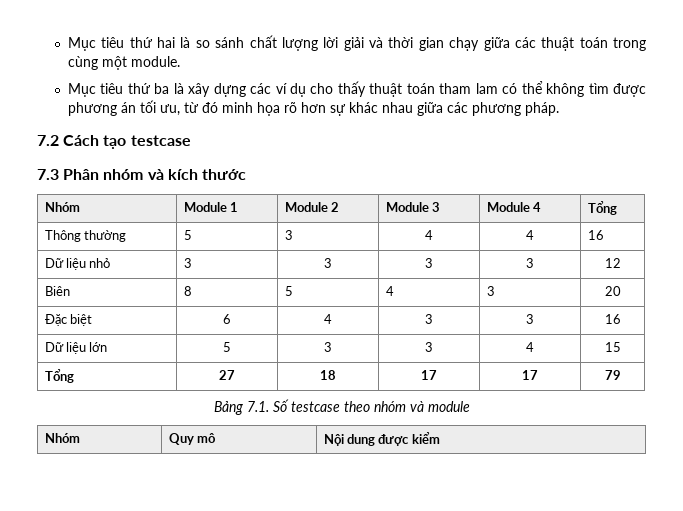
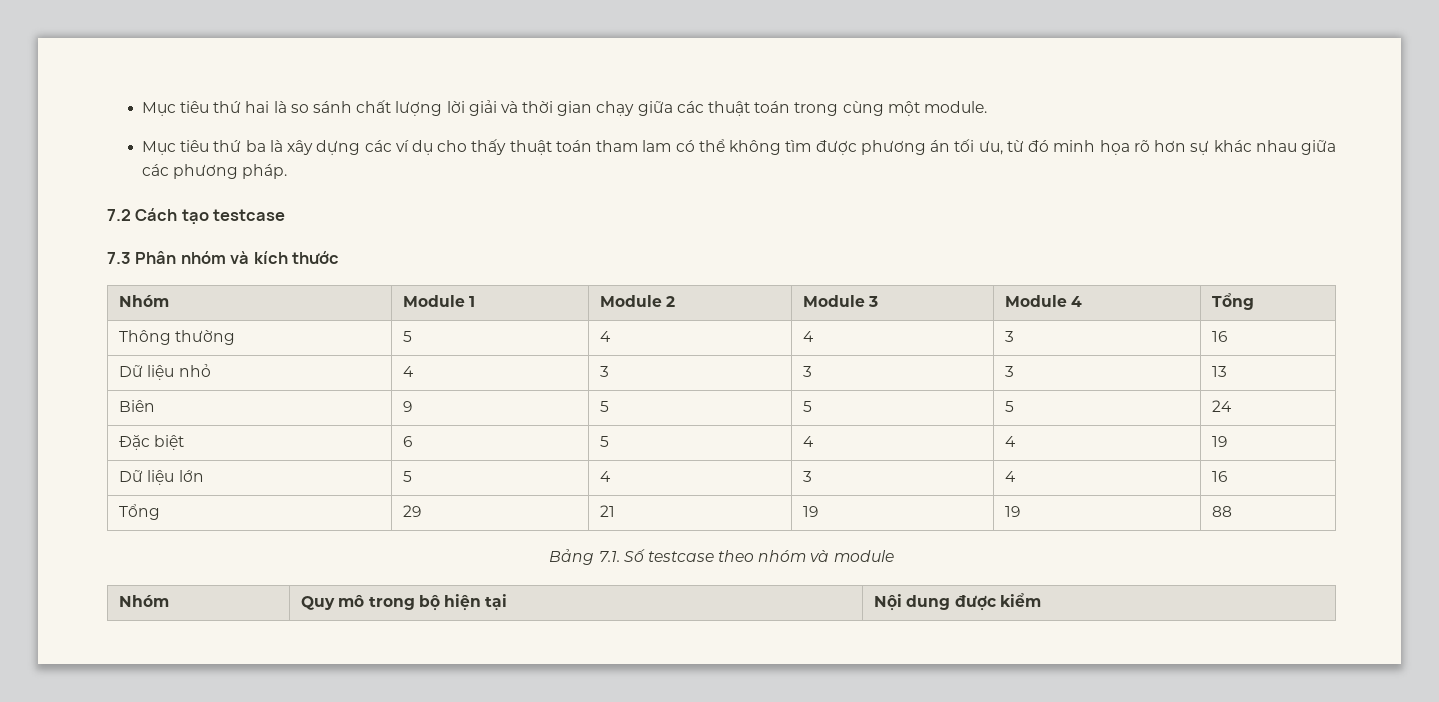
- Thông thường | 5 | 3 | 4 | 4 | 16
+ Thông thường | 5 | 4 | 4 | 3 | 16
- Dữ liệu nhỏ | 3 | 3 | 3 | 3 | 12
+ Dữ liệu nhỏ | 4 | 3 | 3 | 3 | 13
- Biên | 8 | 5 | 4 | 3 | 20
- Đặc biệt | 6 | 4 | 3 | 3 | 16
- Dữ liệu lớn | 5 | 3 | 3 | 4 | 15
- Tổng | 27 | 18 | 17 | 17 | 79
+ Biên | 9 | 5 | 5 | 5 | 24
+ Đặc biệt | 6 | 5 | 4 | 4 | 19
+ Dữ liệu lớn | 5 | 4 | 3 | 4 | 16
+ Tổng | 29 | 21 | 19 | 19 | 88
- Nhóm | Quy mô | Nội dung được kiểm
+ Nhóm | Quy mô trong bộ hiện tại | Nội dung được kiểm

